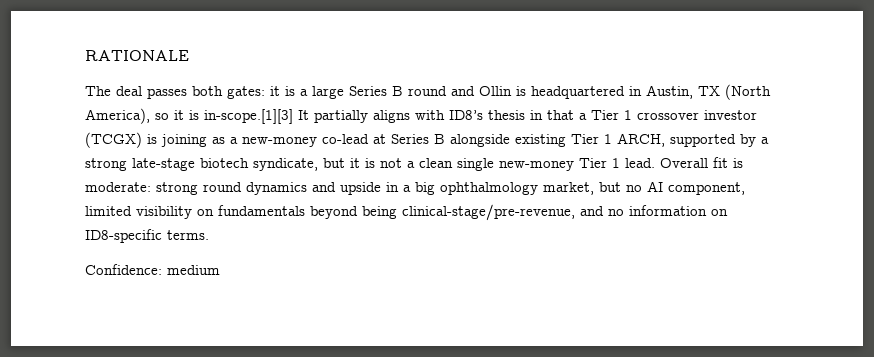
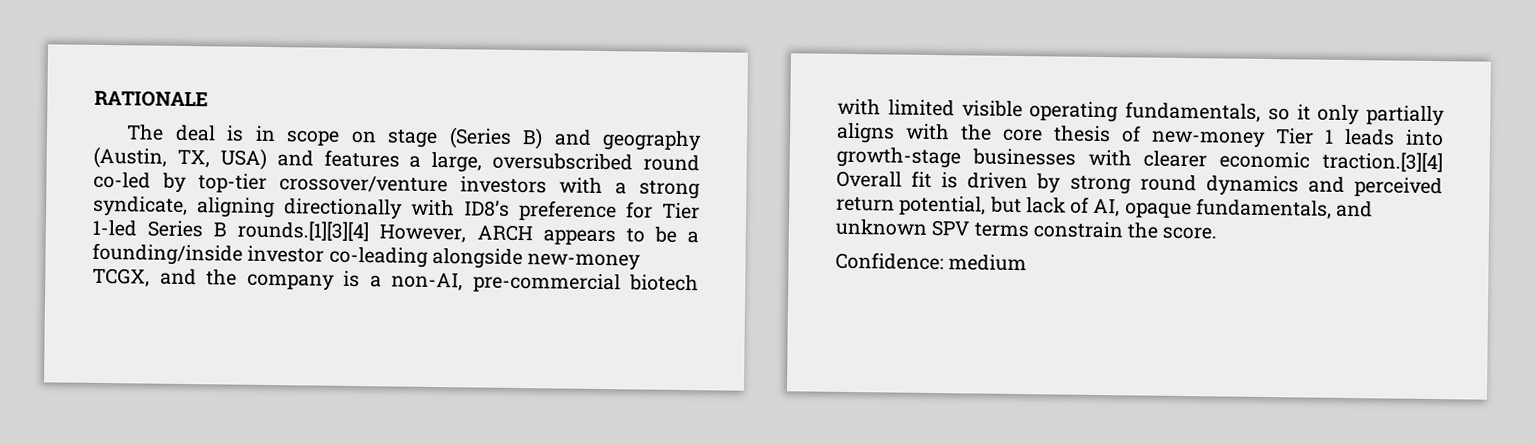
- The deal passes both gates: it is a large Series B round and Ollin is headquartered in Austin, TX (North America), so it is in-scope.[1][3] It partially aligns with ID8’s thesis in that a Tier 1 crossover investor (TCGX) is joining as a new-money co-lead at Series B alongside existing Tier 1 ARCH, supported by a strong late-stage biotech syndicate, but it is not a clean single new-money Tier 1 lead. Overall fit is moderate: strong round dynamics and upside in a big ophthalmology market, but no AI component, limited visibility on fundamentals beyond being clinical-stage/pre-revenue, and no information on ID8-specific terms.
+ The deal is in scope on stage (Series B) and geography (Austin, TX, USA) and features a large, oversubscribed round co-led by top-tier crossover/venture investors with a strong syndicate, aligning directionally with ID8’s preference for Tier 1-led Series B rounds.[1][3][4] However, ARCH appears to be a founding/inside investor co-leading alongside new-money TCGX, and the company is a non-AI, pre-commercial biotech with limited visible operating fundamentals, so it only partially aligns with the core thesis of new-money Tier 1 leads into growth-stage businesses with clearer economic traction.[3][4] Overall fit is driven by strong round dynamics and perceived return potential, but lack of AI, opaque fundamentals, and unknown SPV terms constrain the score.

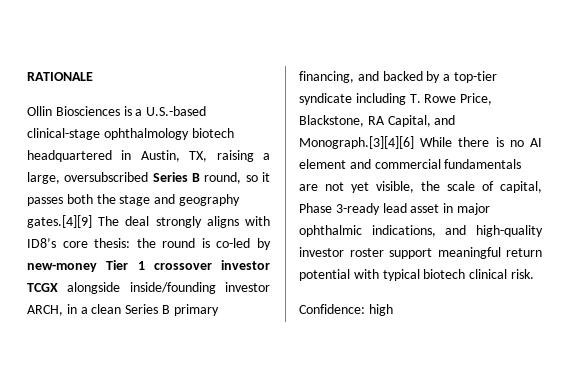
- The deal is in scope on stage (Series B) and geography (Austin, TX, USA) and features a large, oversubscribed round co-led by top-tier crossover/venture investors with a strong syndicate, aligning directionally with ID8’s preference for Tier 1-led Series B rounds.[1][3][4] However, ARCH appears to be a founding/inside investor co-leading alongside new-money TCGX, and the company is a non-AI, pre-commercial biotech with limited visible operating fundamentals, so it only partially aligns with the core thesis of new-money Tier 1 leads into growth-stage businesses with clearer economic traction.[3][4] Overall fit is driven by strong round dynamics and perceived return potential, but lack of AI, opaque fundamentals, and unknown SPV terms constrain the score.
+ Ollin Biosciences is a U.S.-based clinical-stage ophthalmology biotech headquartered in Austin, TX, raising a large, oversubscribed Series B round, so it passes both the stage and geography gates.[4][9] The deal strongly aligns with ID8’s core thesis: the round is co-led by new-money Tier 1 crossover investor TCGX alongside inside/founding investor ARCH, in a clean Series B primary financing, and backed by a top-tier syndicate including T. Rowe Price, Blackstone, RA Capital, and Monograph.[3][4][6] While there is no AI element and commercial fundamentals are not yet visible, the scale of capital, Phase 3-ready lead asset in major ophthalmic indications, and high-quality investor roster support meaningful return potential with typical biotech clinical risk.
- Confidence: medium
+ Confidence: high

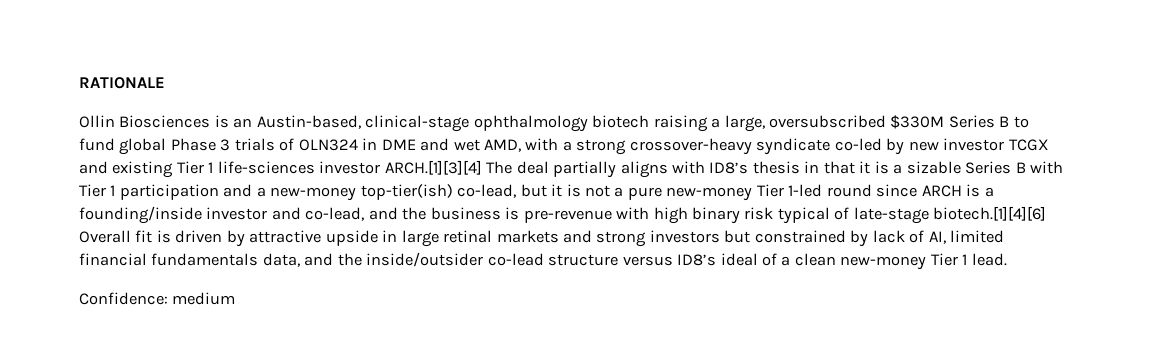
- Ollin Biosciences is a U.S.-based clinical-stage ophthalmology biotech headquartered in Austin, TX, raising a large, oversubscribed Series B round, so it passes both the stage and geography gates.[4][9] The deal strongly aligns with ID8’s core thesis: the round is co-led by new-money Tier 1 crossover investor TCGX alongside inside/founding investor ARCH, in a clean Series B primary financing, and backed by a top-tier syndicate including T. Rowe Price, Blackstone, RA Capital, and Monograph.[3][4][6] While there is no AI element and commercial fundamentals are not yet visible, the scale of capital, Phase 3-ready lead asset in major ophthalmic indications, and high-quality investor roster support meaningful return potential with typical biotech clinical risk.
+ Ollin Biosciences is an Austin-based, clinical-stage ophthalmology biotech raising a large, oversubscribed $330M Series B to fund global Phase 3 trials of OLN324 in DME and wet AMD, with a strong crossover-heavy syndicate co-led by new investor TCGX and existing Tier 1 life-sciences investor ARCH.[1][3][4] The deal partially aligns with ID8’s thesis in that it is a sizable Series B with Tier 1 participation and a new-money top-tier(ish) co-lead, but it is not a pure new-money Tier 1-led round since ARCH is a founding/inside investor and co-lead, and the business is pre-revenue with high binary risk typical of late-stage biotech.[1][4][6] Overall fit is driven by attractive upside in large retinal markets and strong investors but constrained by lack of AI, limited financial fundamentals data, and the inside/outsider co-lead structure versus ID8’s ideal of a clean new-money Tier 1 lead.
- Confidence: high
+ Confidence: medium

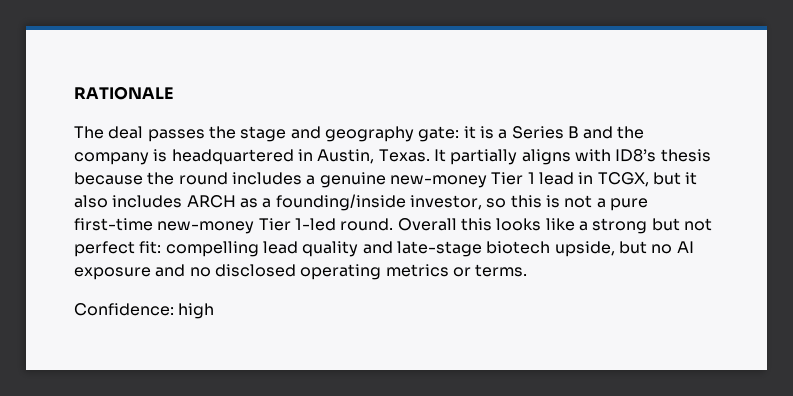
- Ollin Biosciences is an Austin-based, clinical-stage ophthalmology biotech raising a large, oversubscribed $330M Series B to fund global Phase 3 trials of OLN324 in DME and wet AMD, with a strong crossover-heavy syndicate co-led by new investor TCGX and existing Tier 1 life-sciences investor ARCH.[1][3][4] The deal partially aligns with ID8’s thesis in that it is a sizable Series B with Tier 1 participation and a new-money top-tier(ish) co-lead, but it is not a pure new-money Tier 1-led round since ARCH is a founding/inside investor and co-lead, and the business is pre-revenue with high binary risk typical of late-stage biotech.[1][4][6] Overall fit is driven by attractive upside in large retinal markets and strong investors but constrained by lack of AI, limited financial fundamentals data, and the inside/outsider co-lead structure versus ID8’s ideal of a clean new-money Tier 1 lead.
+ The deal passes the stage and geography gate: it is a Series B and the company is headquartered in Austin, Texas. It partially aligns with ID8’s thesis because the round includes a genuine new-money Tier 1 lead in TCGX, but it also includes ARCH as a founding/inside investor, so this is not a pure first-time new-money Tier 1-led round. Overall this looks like a strong but not perfect fit: compelling lead quality and late-stage biotech upside, but no AI exposure and no disclosed operating metrics or terms.
- Confidence: medium
+ Confidence: high

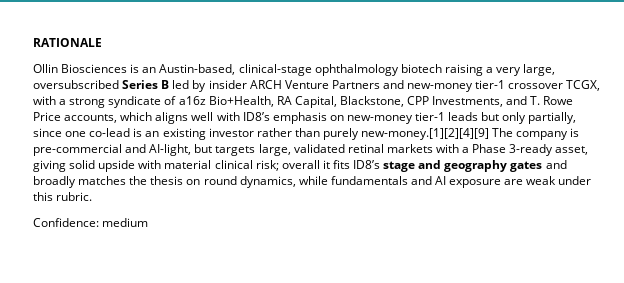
- The deal passes the stage and geography gate: it is a Series B and the company is headquartered in Austin, Texas. It partially aligns with ID8’s thesis because the round includes a genuine new-money Tier 1 lead in TCGX, but it also includes ARCH as a founding/inside investor, so this is not a pure first-time new-money Tier 1-led round. Overall this looks like a strong but not perfect fit: compelling lead quality and late-stage biotech upside, but no AI exposure and no disclosed operating metrics or terms.
+ Ollin Biosciences is an Austin-based, clinical-stage ophthalmology biotech raising a very large, oversubscribed Series B led by insider ARCH Venture Partners and new-money tier-1 crossover TCGX, with a strong syndicate of a16z Bio+Health, RA Capital, Blackstone, CPP Investments, and T. Rowe Price accounts, which aligns well with ID8’s emphasis on new-money tier-1 leads but only partially, since one co-lead is an existing investor rather than purely new-money.[1][2][4][9] The company is pre-commercial and AI-light, but targets large, validated retinal markets with a Phase 3-ready asset, giving solid upside with material clinical risk; overall it fits ID8’s stage and geography gates and broadly matches the thesis on round dynamics, while fundamentals and AI exposure are weak under this rubric.
- Confidence: high
+ Confidence: medium

